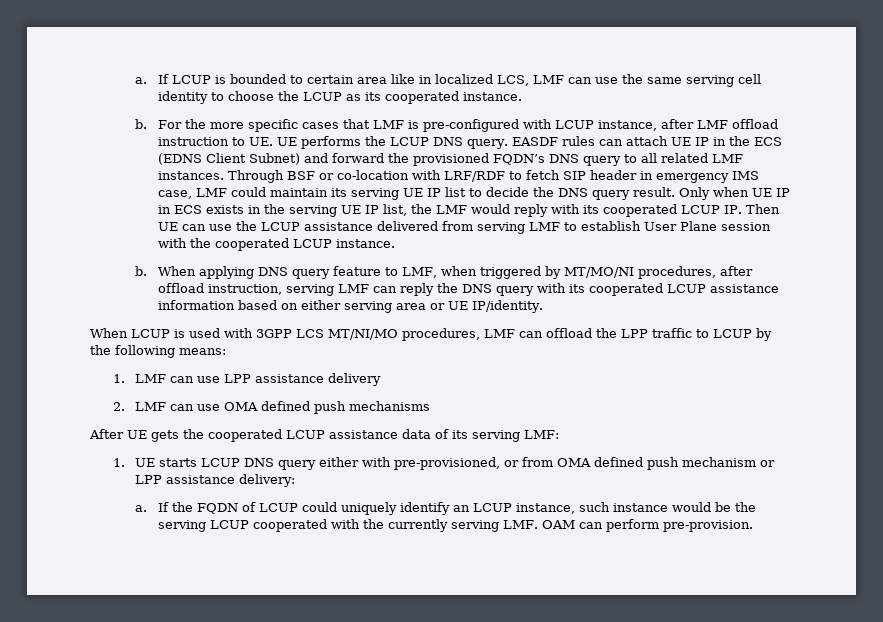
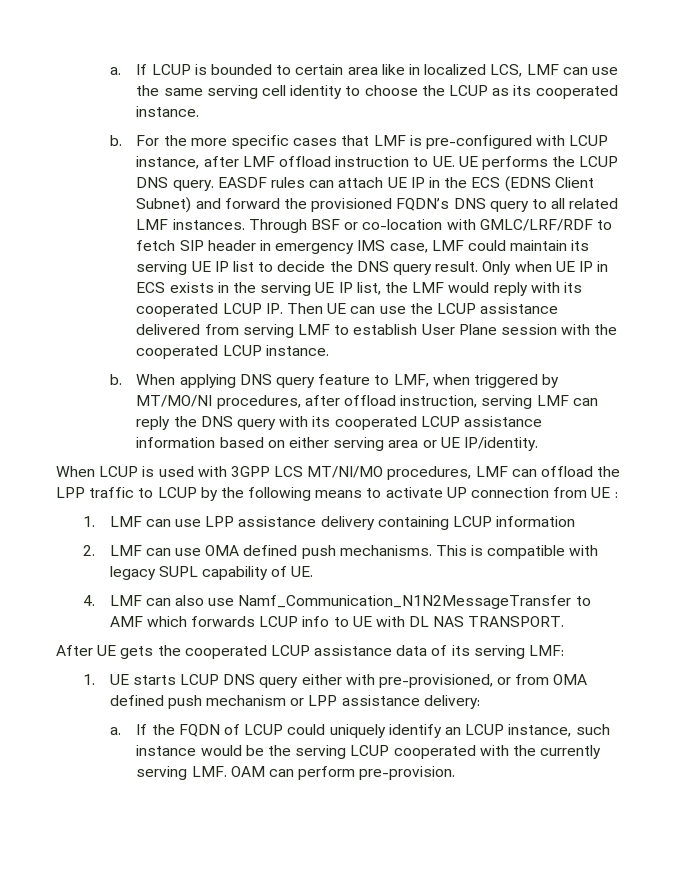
- Through BSF or co-location with LRF/RDF to fetch SIP header in emergency IMS case, LMF could maintain its serving UE IP list to decide the DNS query result.
+ Through BSF or co-location with GMLC/LRF/RDF to fetch SIP header in emergency IMS case, LMF could maintain its serving UE IP list to decide the DNS query result.
- When LCUP is used with 3GPP LCS MT/NI/MO procedures, LMF can offload the LPP traffic to LCUP by the following means:
+ When LCUP is used with 3GPP LCS MT/NI/MO procedures, LMF can offload the LPP traffic to LCUP by the following means to activate UP connection from UE :
- 1. LMF can use LPP assistance delivery
+ 1. LMF can use LPP assistance delivery containing LCUP information
- 2. LMF can use OMA defined push mechanisms
+ 2. LMF can use OMA defined push mechanisms. This is compatible with legacy SUPL capability of UE.
+ 4. LMF can also use Namf_Communication_N1N2MessageTransfer to AMF which forwards LCUP info to UE with DL NAS TRANSPORT.

